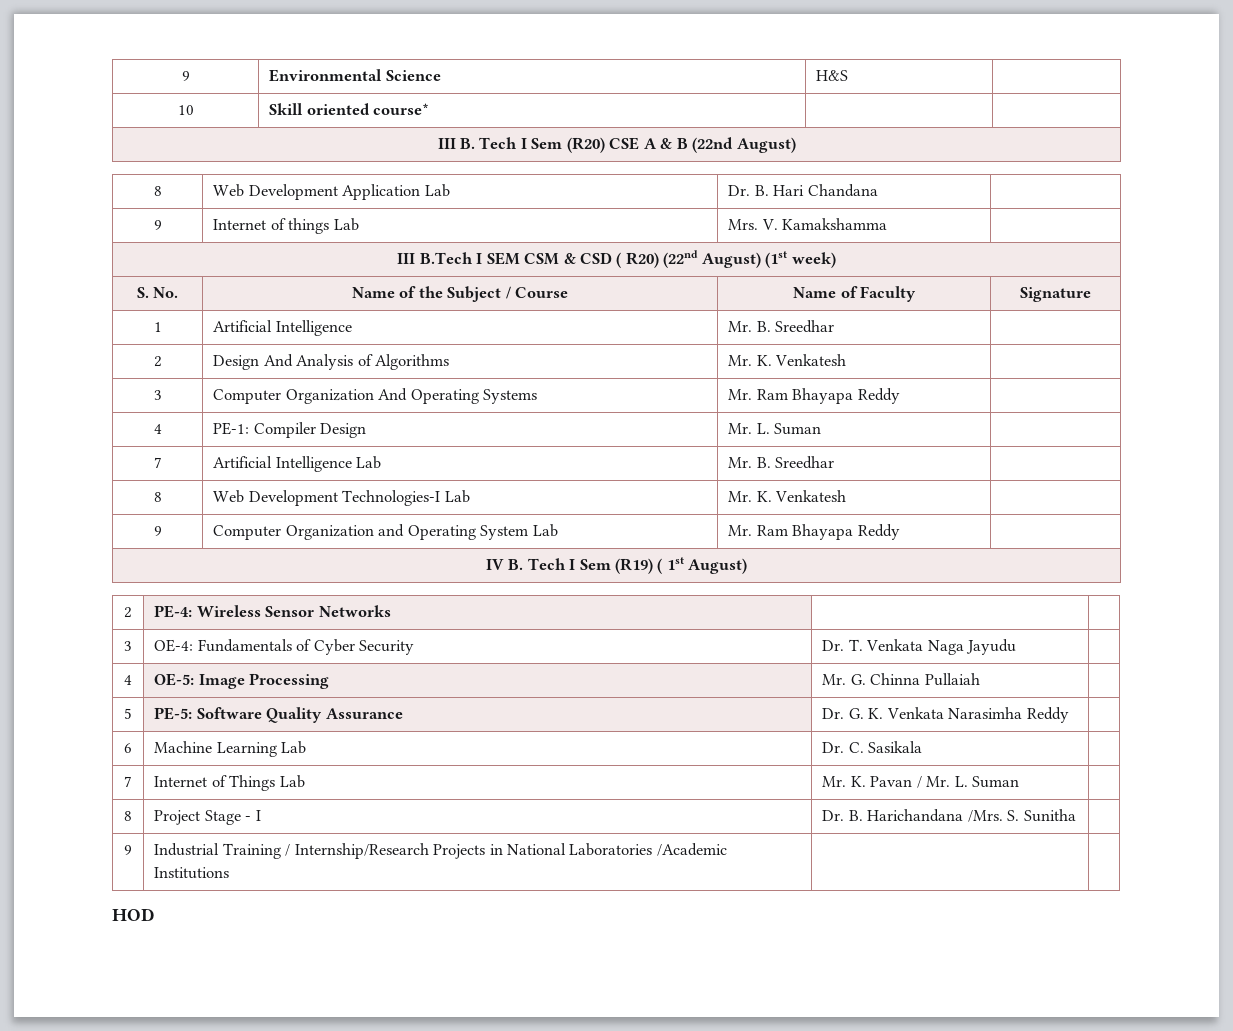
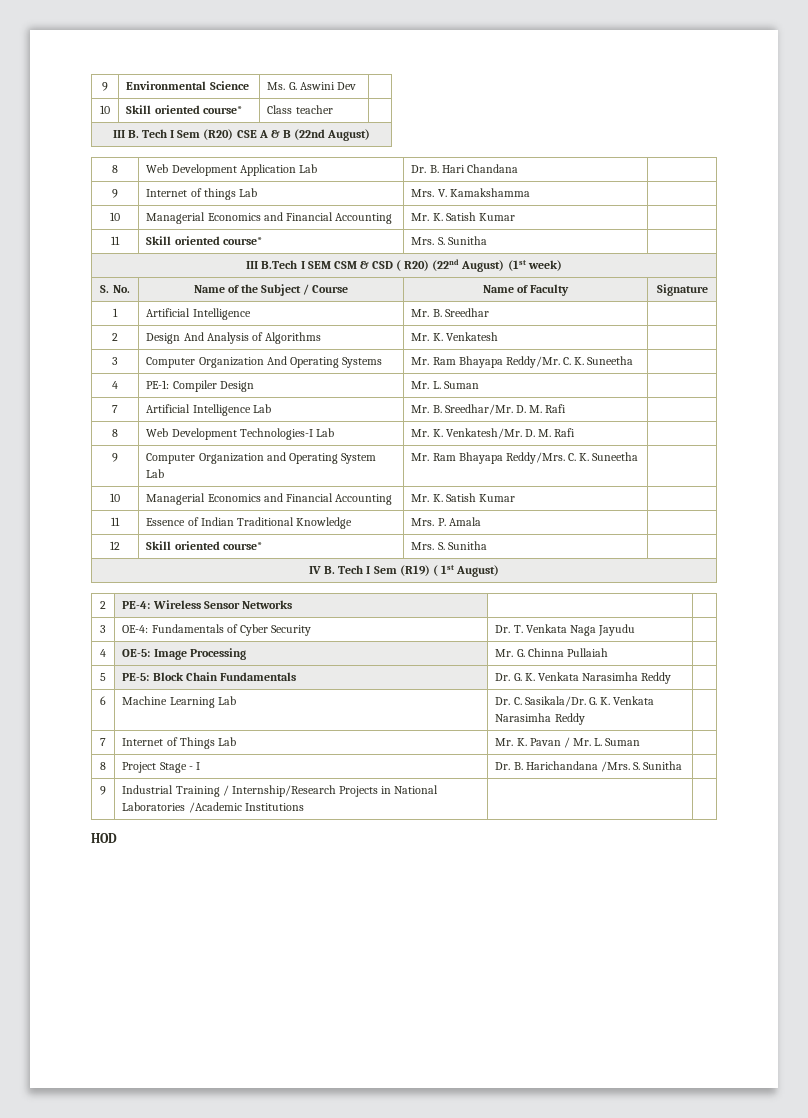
- 9 | Environmental Science | H&S |
+ 9 | Environmental Science | Ms. G. Aswini Dev |
- 10 | Skill oriented course* | |
+ 10 | Skill oriented course* | Class teacher |
  9 | Internet of things Lab | Mrs. V. Kamakshamma |
+ 10 | Managerial Economics and Financial Accounting | Mr. K. Satish Kumar |
+ 11 | Skill oriented course* | Mrs. S. Sunitha |
- 3 | Computer Organization And Operating Systems | Mr. Ram Bhayapa Reddy |
+ 3 | Computer Organization And Operating Systems | Mr. Ram Bhayapa Reddy/Mr. C. K. Suneetha |
- 7 | Artificial Intelligence Lab | Mr. B. Sreedhar |
+ 7 | Artificial Intelligence Lab | Mr. B. Sreedhar/Mr. D. M. Rafi |
- 8 | Web Development Technologies-I Lab | Mr. K. Venkatesh |
+ 8 | Web Development Technologies-I Lab | Mr. K. Venkatesh/Mr. D. M. Rafi |
- 9 | Computer Organization and Operating System Lab | Mr. Ram Bhayapa Reddy |
+ 9 | Computer Organization and Operating System Lab | Mr. Ram Bhayapa Reddy/Mrs. C. K. Suneetha |
+ 10 | Managerial Economics and Financial Accounting | Mr. K. Satish Kumar |
+ 11 | Essence of Indian Traditional Knowledge | Mrs. P. Amala |
+ 12 | Skill oriented course* | Mrs. S. Sunitha |
- 5 | PE-5: Software Quality Assurance | Dr. G. K. Venkata Narasimha Reddy |
+ 5 | PE-5: Block Chain Fundamentals | Dr. G. K. Venkata Narasimha Reddy |
- 6 | Machine Learning Lab | Dr. C. Sasikala |
+ 6 | Machine Learning Lab | Dr. C. Sasikala/Dr. G. K. Venkata Narasimha Reddy |

